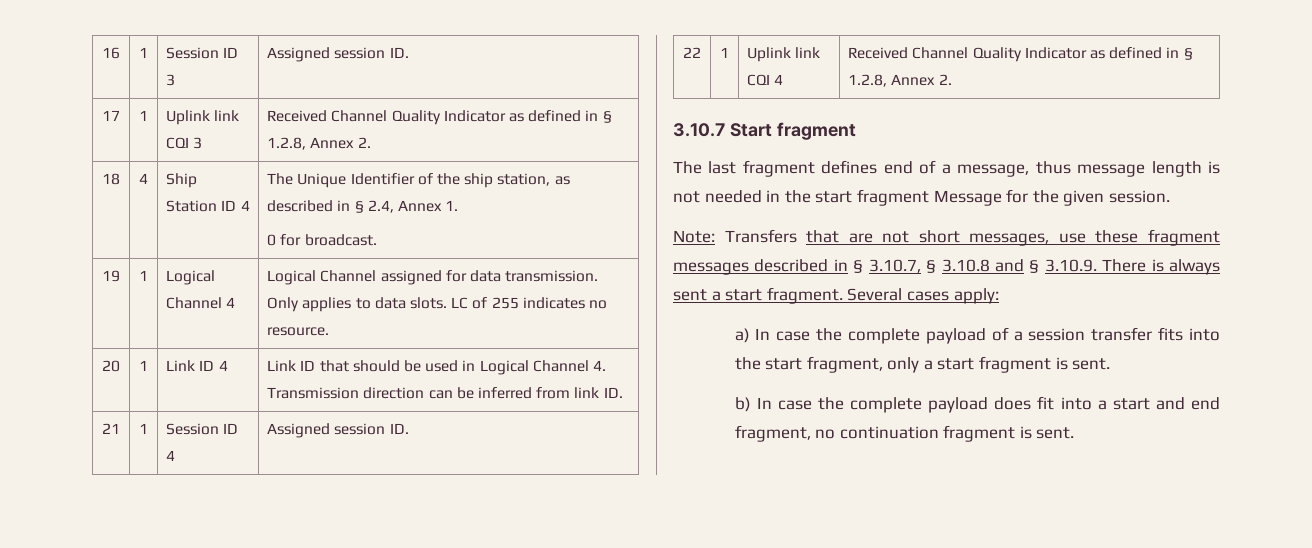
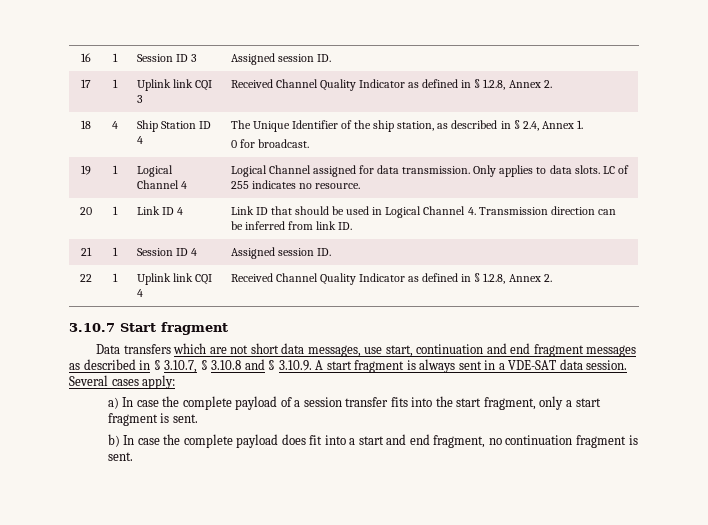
- The last fragment defines end of a message, thus message length is not needed in the start fragment Message for the given session.
- Note: Transfers that are not short messages, use these fragment messages described in § 3.10.7, § 3.10.8 and § 3.10.9. There is always sent a start fragment.
+ Data transfers which are not short data messages, use start, continuation and end fragment messages as described in § 3.10.7, § 3.10.8 and § 3.10.9. A start fragment is always sent in a VDE-SAT data session.

